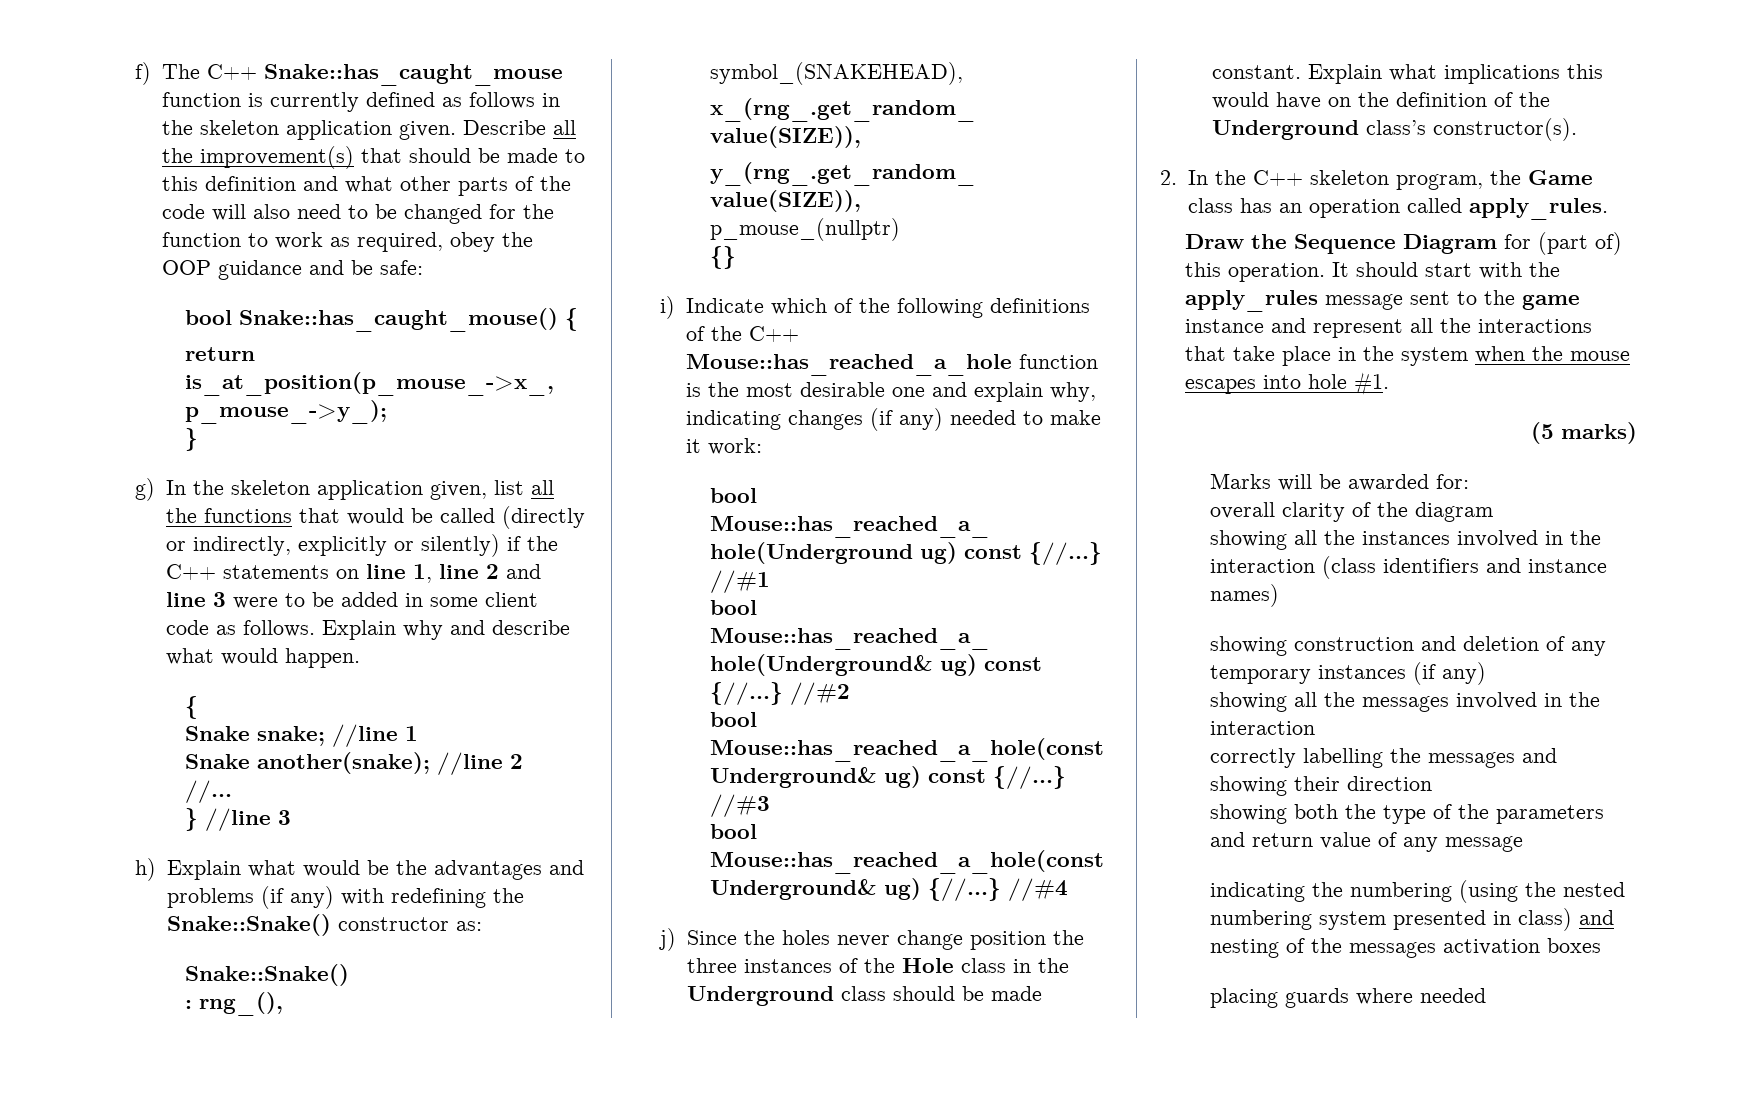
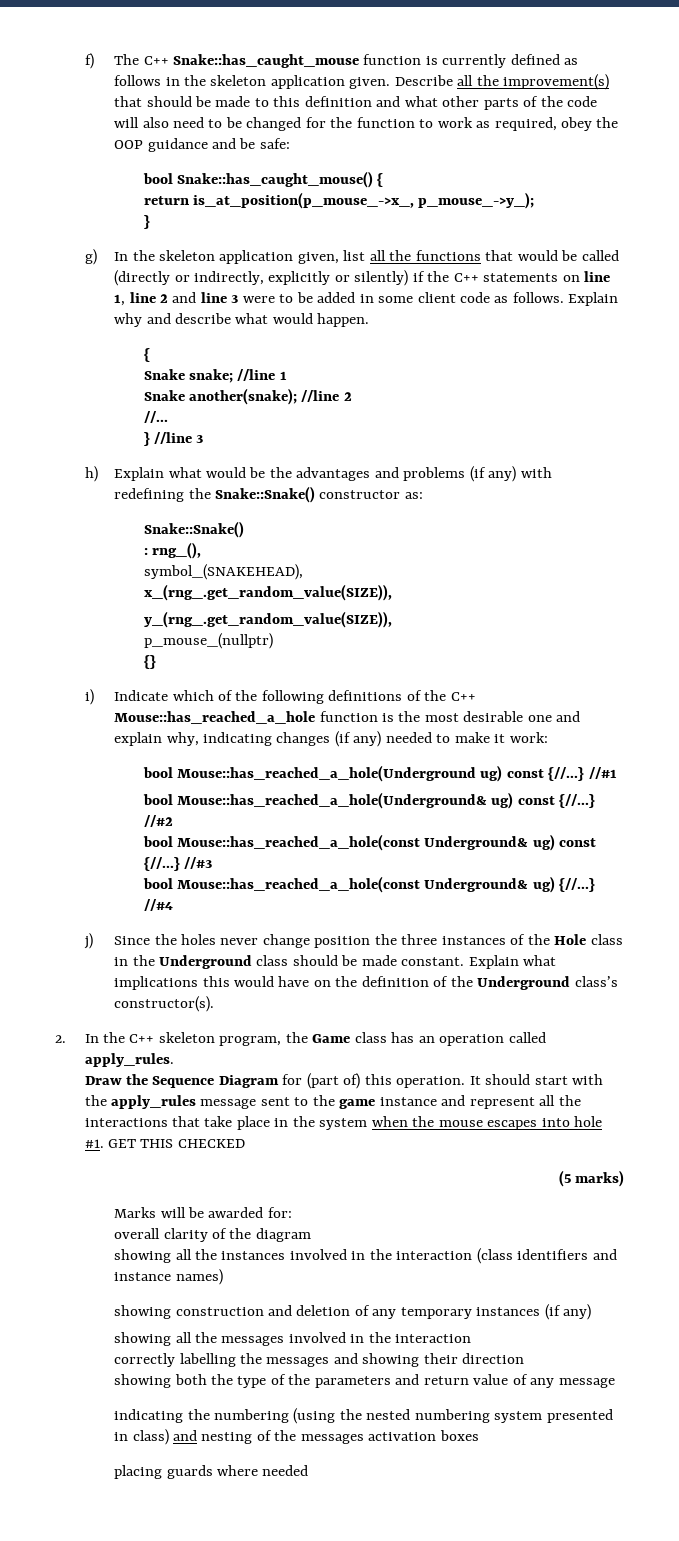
+ GET THIS CHECKED

